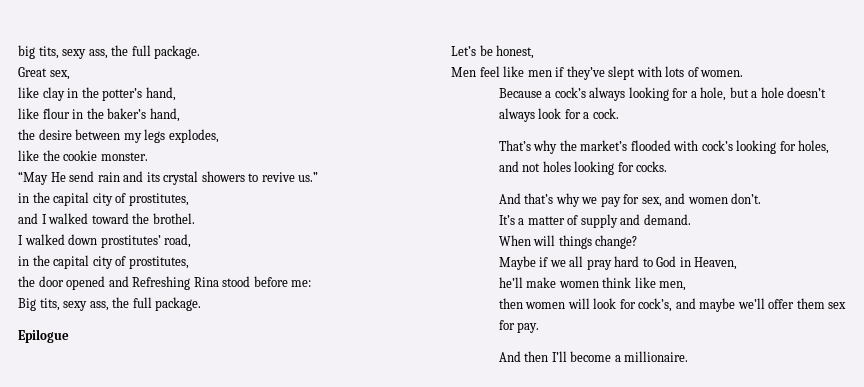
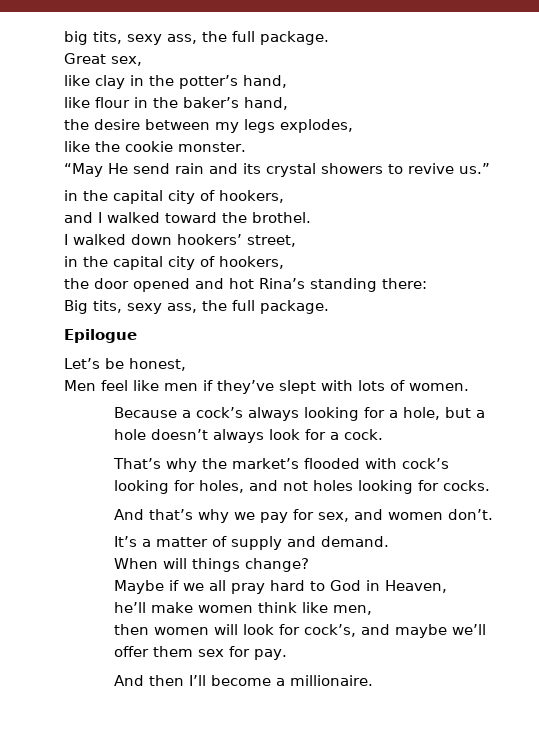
  “May He send rain and its crystal showers to revive us.”
- in the capital city of prostitutes,
+ in the capital city of hookers,
- I walked down prostitutes’ road,
- in the capital city of prostitutes,
+ I walked down hookers’ street,
+ in the capital city of hookers,
- the door opened and Refreshing Rina stood before me:
+ the door opened and hot Rina’s standing there:

